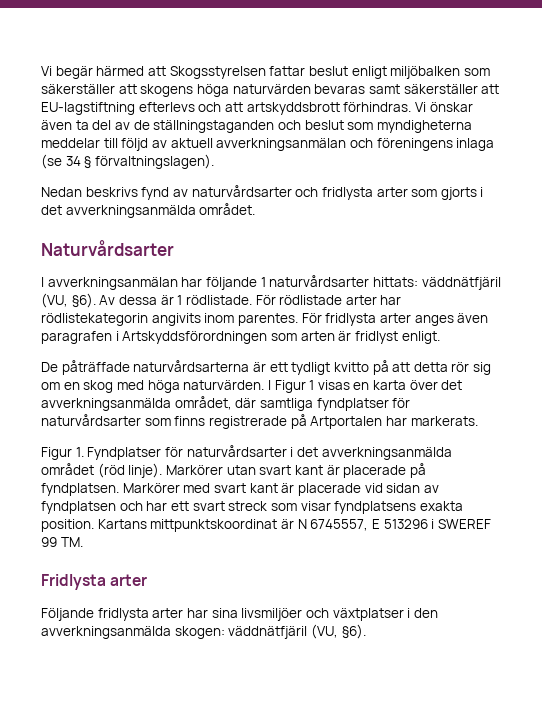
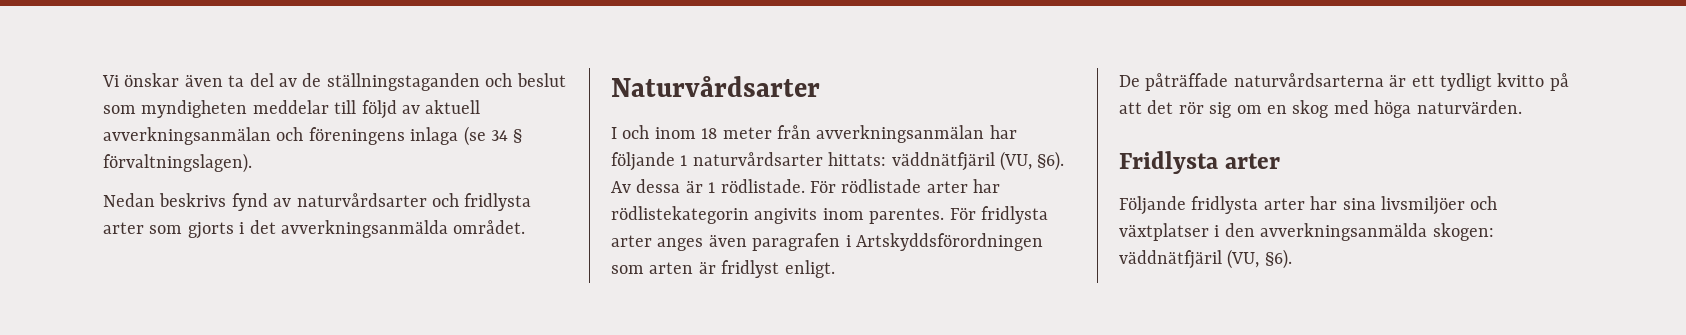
- Vi begär härmed att Skogsstyrelsen fattar beslut enligt miljöbalken som säkerställer att skogens höga naturvärden bevaras samt säkerställer att EU-lagstiftning efterlevs och att artskyddsbrott förhindras. Vi önskar även ta del av de ställningstaganden och beslut som myndigheterna meddelar till följd av aktuell avverkningsanmälan och föreningens inlaga (se 34 § förvaltningslagen).
+ Vi önskar även ta del av de ställningstaganden och beslut som myndigheten meddelar till följd av aktuell avverkningsanmälan och föreningens inlaga (se 34 § förvaltningslagen).
- I avverkningsanmälan har följande 1 naturvårdsarter hittats: väddnätfjäril (VU, §6).
+ I och inom 18 meter från avverkningsanmälan har följande 1 naturvårdsarter hittats: väddnätfjäril (VU, §6).
- De påträffade naturvårdsarterna är ett tydligt kvitto på att detta rör sig om en skog med höga naturvärden. I Figur 1 visas en karta över det avverkningsanmälda området, där samtliga fyndplatser för naturvårdsarter som finns registrerade på Artportalen har markerats.
- Figur 1. Fyndplatser för naturvårdsarter i det avverkningsanmälda området (röd linje). Markörer utan svart kant är placerade på fyndplatsen. Markörer med svart kant är placerade vid sidan av fyndplatsen och har ett svart streck som visar fyndplatsens exakta position. Kartans mittpunktskoordinat är N 6745557, E 513296 i SWEREF 99 TM.
+ De påträffade naturvårdsarterna är ett tydligt kvitto på att det rör sig om en skog med höga naturvärden.

